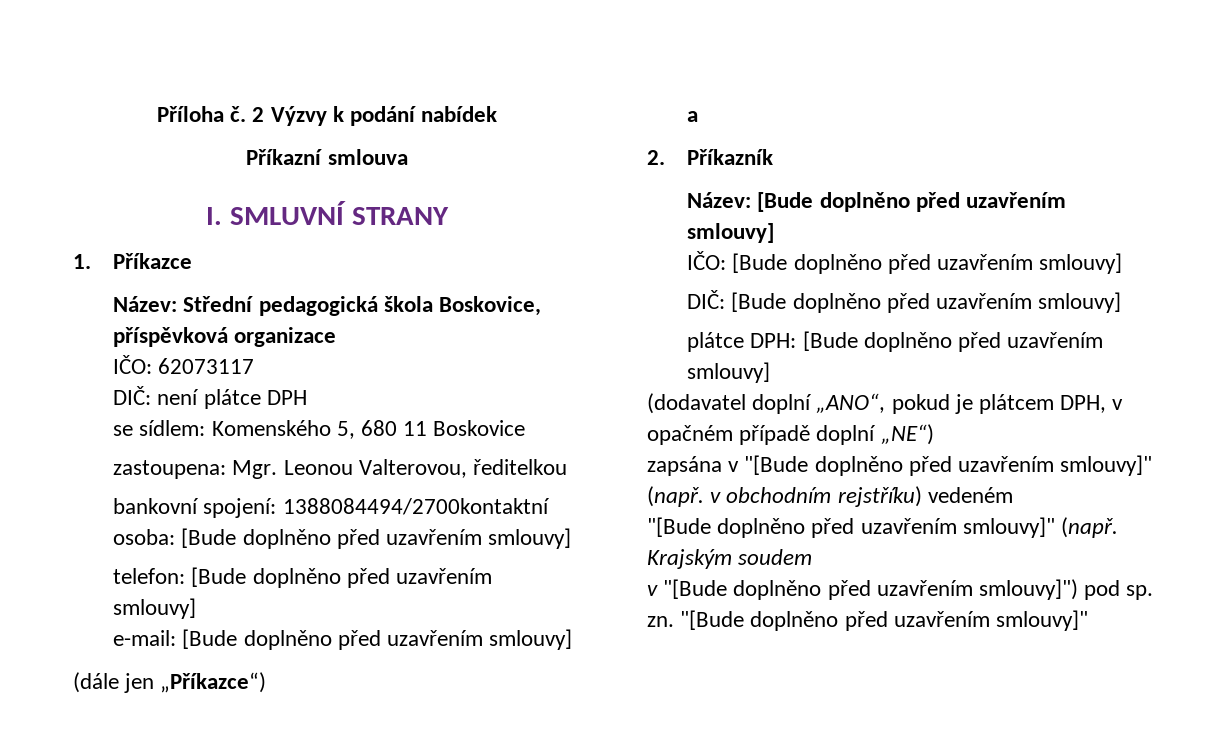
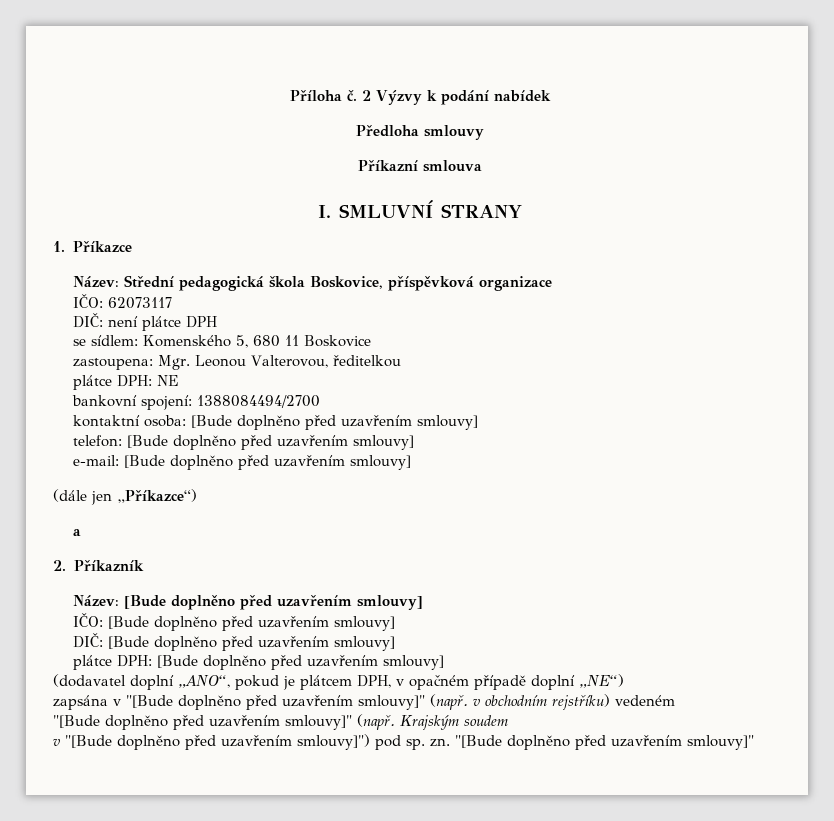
+ Předloha smlouvy
+ plátce DPH: NE
- bankovní spojení: 1388084494/2700kontaktní osoba: [Bude doplněno před uzavřením smlouvy]
+ bankovní spojení: 1388084494/2700
+ kontaktní osoba: [Bude doplněno před uzavřením smlouvy]

